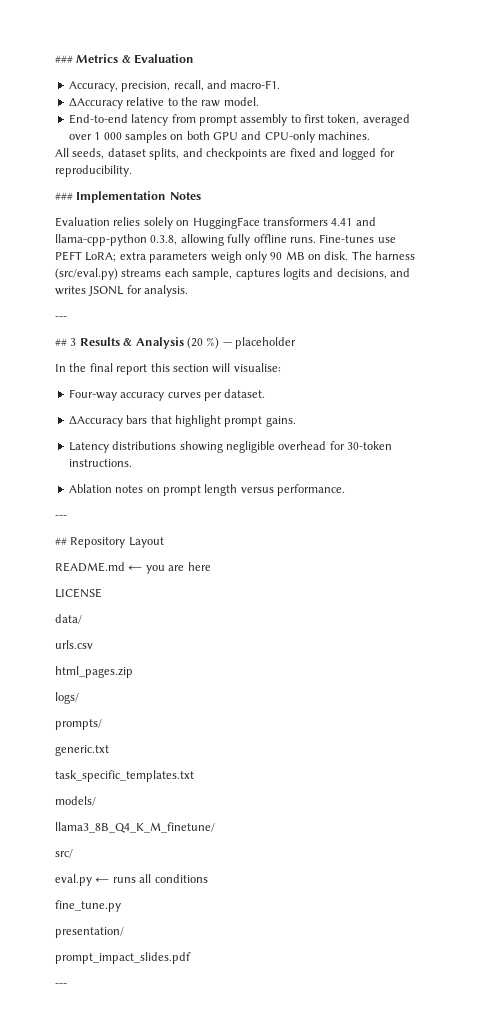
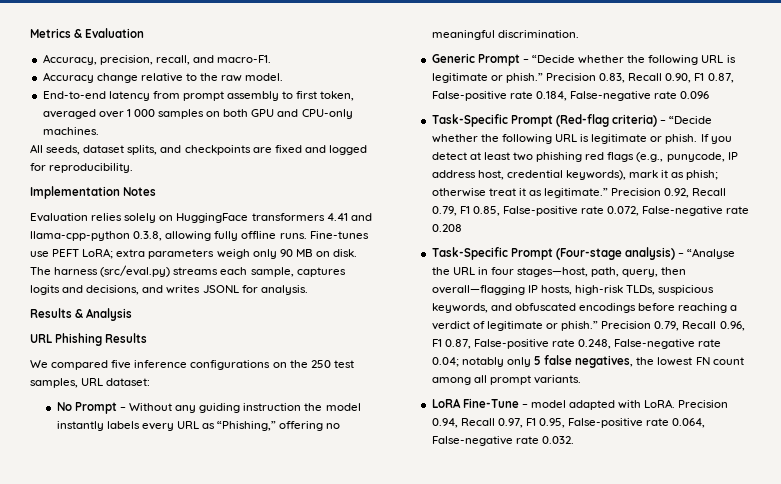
- ### Metrics & Evaluation
+ Metrics & Evaluation
- ΔAccuracy relative to the raw model.
+ Accuracy change relative to the raw model.
- ### Implementation Notes
+ Implementation Notes
  The harness (src/eval.py) streams each sample, captures logits and decisions, and writes JSONL for analysis.
- ---
- ## 3 Results & Analysis (20 %) — placeholder
- In the final report this section will visualise:
- Four-way accuracy curves per dataset.
- ΔAccuracy bars that highlight prompt gains.
- Latency distributions showing negligible overhead for 30-token instructions.
- Ablation notes on prompt length versus performance.
- ---
- ## Repository Layout
- README.md ← you are here
- LICENSE
- data/
- urls.csv
- html_pages.zip
- logs/
- prompts/
- generic.txt
- task_specific_templates.txt
- models/
- llama3_8B_Q4_K_M_finetune/
- src/
- eval.py ← runs all conditions
- fine_tune.py
- presentation/
- prompt_impact_slides.pdf
- ---
+ Results & Analysis
+ URL Phishing Results
+ We compared five inference configurations on the 250 test samples, URL dataset:
+ No Prompt – Without any guiding instruction the model instantly labels every URL as “Phishing,” offering no meaningful discrimination.
+ Generic Prompt – “Decide whether the following URL is legitimate or phish.” Precision 0.83, Recall 0.90, F1 0.87, False-positive rate 0.184, False-negative rate 0.096
+ Task-Specific Prompt (Red-flag criteria) – “Decide whether the following URL is legitimate or phish. If you detect at least two phishing red flags (e.g., punycode, IP address host, credential keywords), mark it as phish; otherwise treat it as legitimate.” Precision 0.92, Recall 0.79, F1 0.85, False-positive rate 0.072, False-negative rate 0.208
+ Task-Specific Prompt (Four-stage analysis) – “Analyse the URL in four stages—host, path, query, then overall—flagging IP hosts, high-risk TLDs, suspicious keywords, and obfuscated encodings before reaching a verdict of legitimate or phish.” Precision 0.79, Recall 0.96, F1 0.87, False-positive rate 0.248, False-negative rate 0.04; notably only 5 false negatives, the lowest FN count among all prompt variants.
+ LoRA Fine-Tune – model adapted with LoRA. Precision 0.94, Recall 0.97, F1 0.95, False-positive rate 0.064, False-negative rate 0.032.

